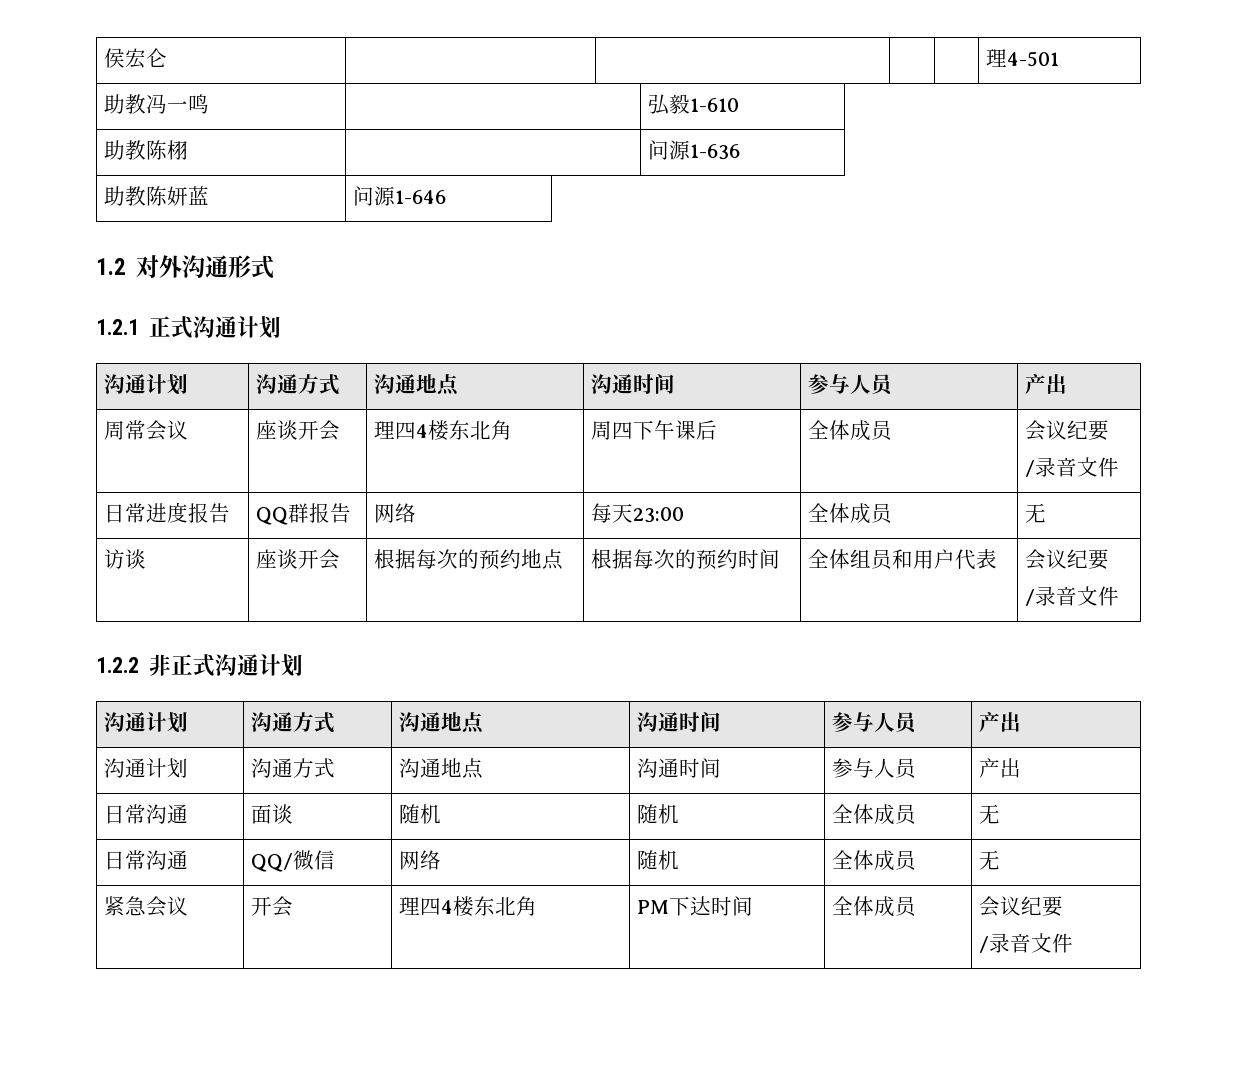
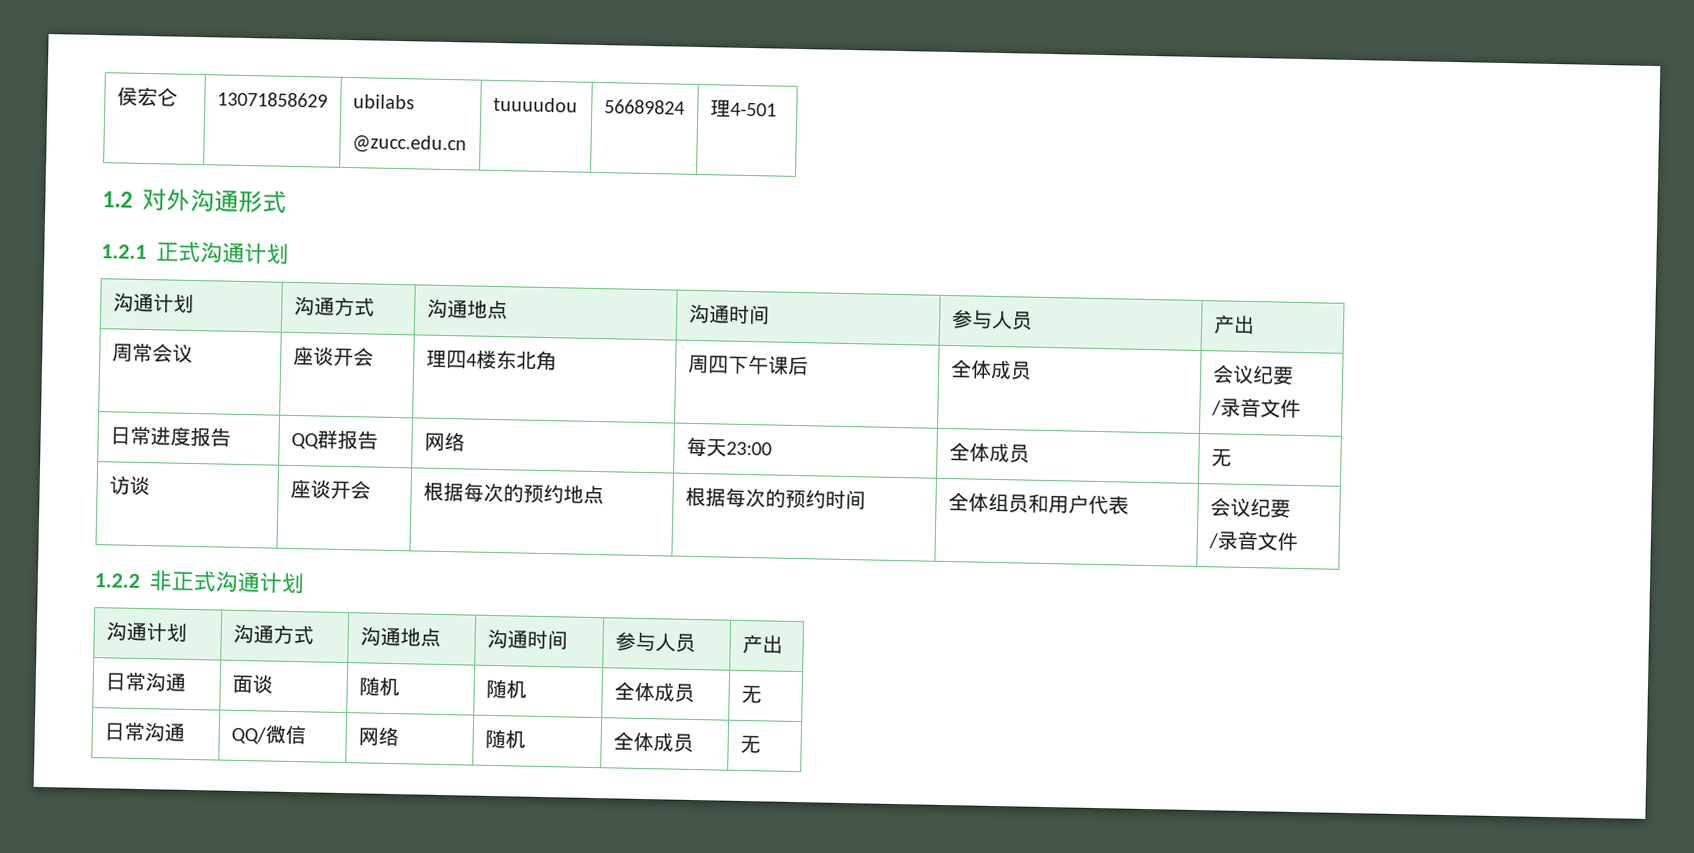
- 侯宏仑 | | | | | 理4-501
- 助教冯一鸣 | | 弘毅1-610
- 助教陈栩 | | 问源1-636
- 助教陈妍蓝 | 问源1-646
+ 侯宏仑 | 13071858629 | ubilabs
+ @zucc.edu.cn | tuuuudou | 56689824 | 理4-501
  1.2.2非正式沟通计划
- 沟通计划 | 沟通方式 | 沟通地点 | 沟通时间 | 参与人员 | 产出
- 紧急会议 | 开会 | 理四4楼东北角 | PM下达时间 | 全体成员 | 会议纪要
- /录音文件

